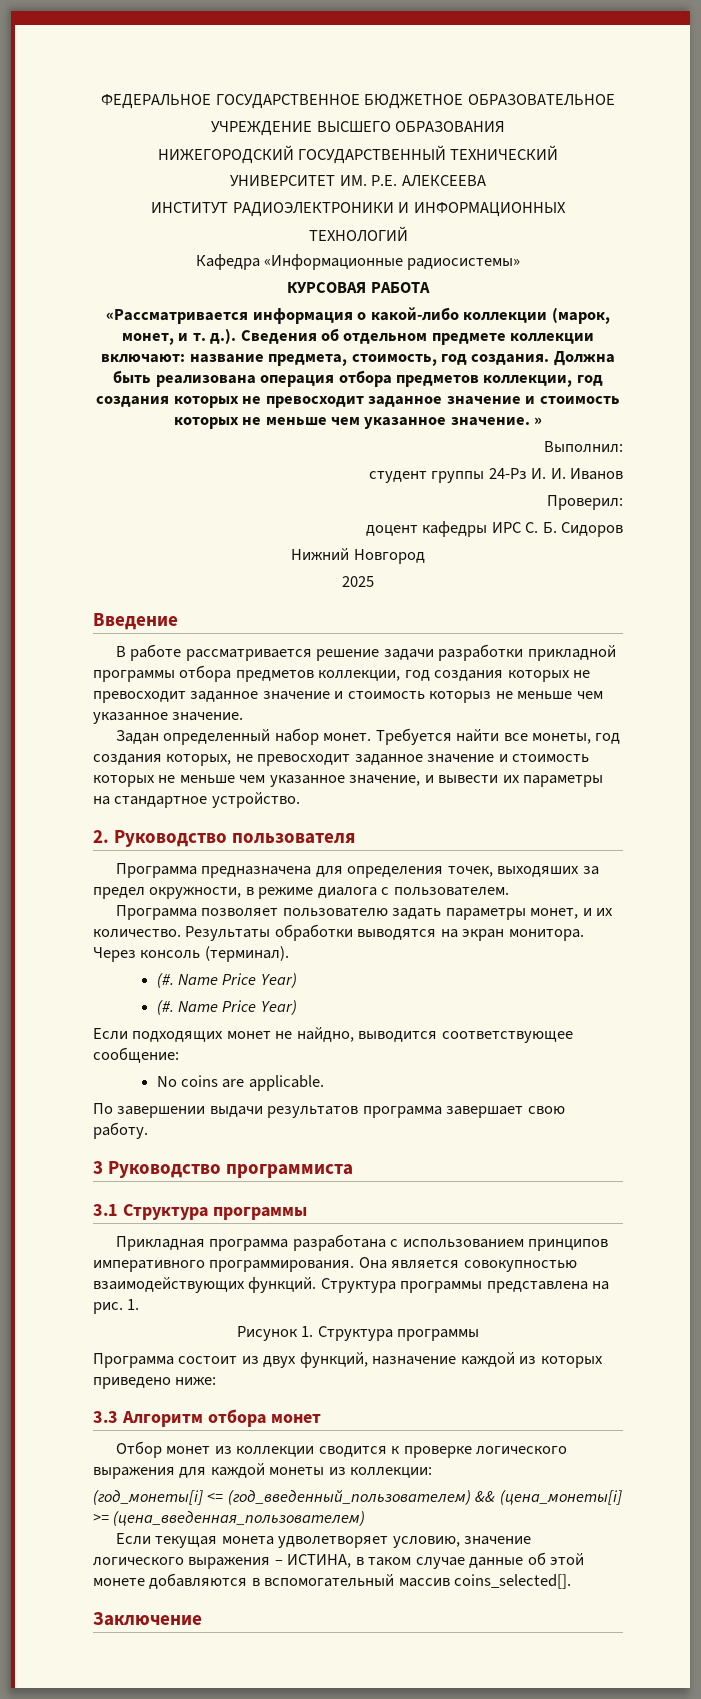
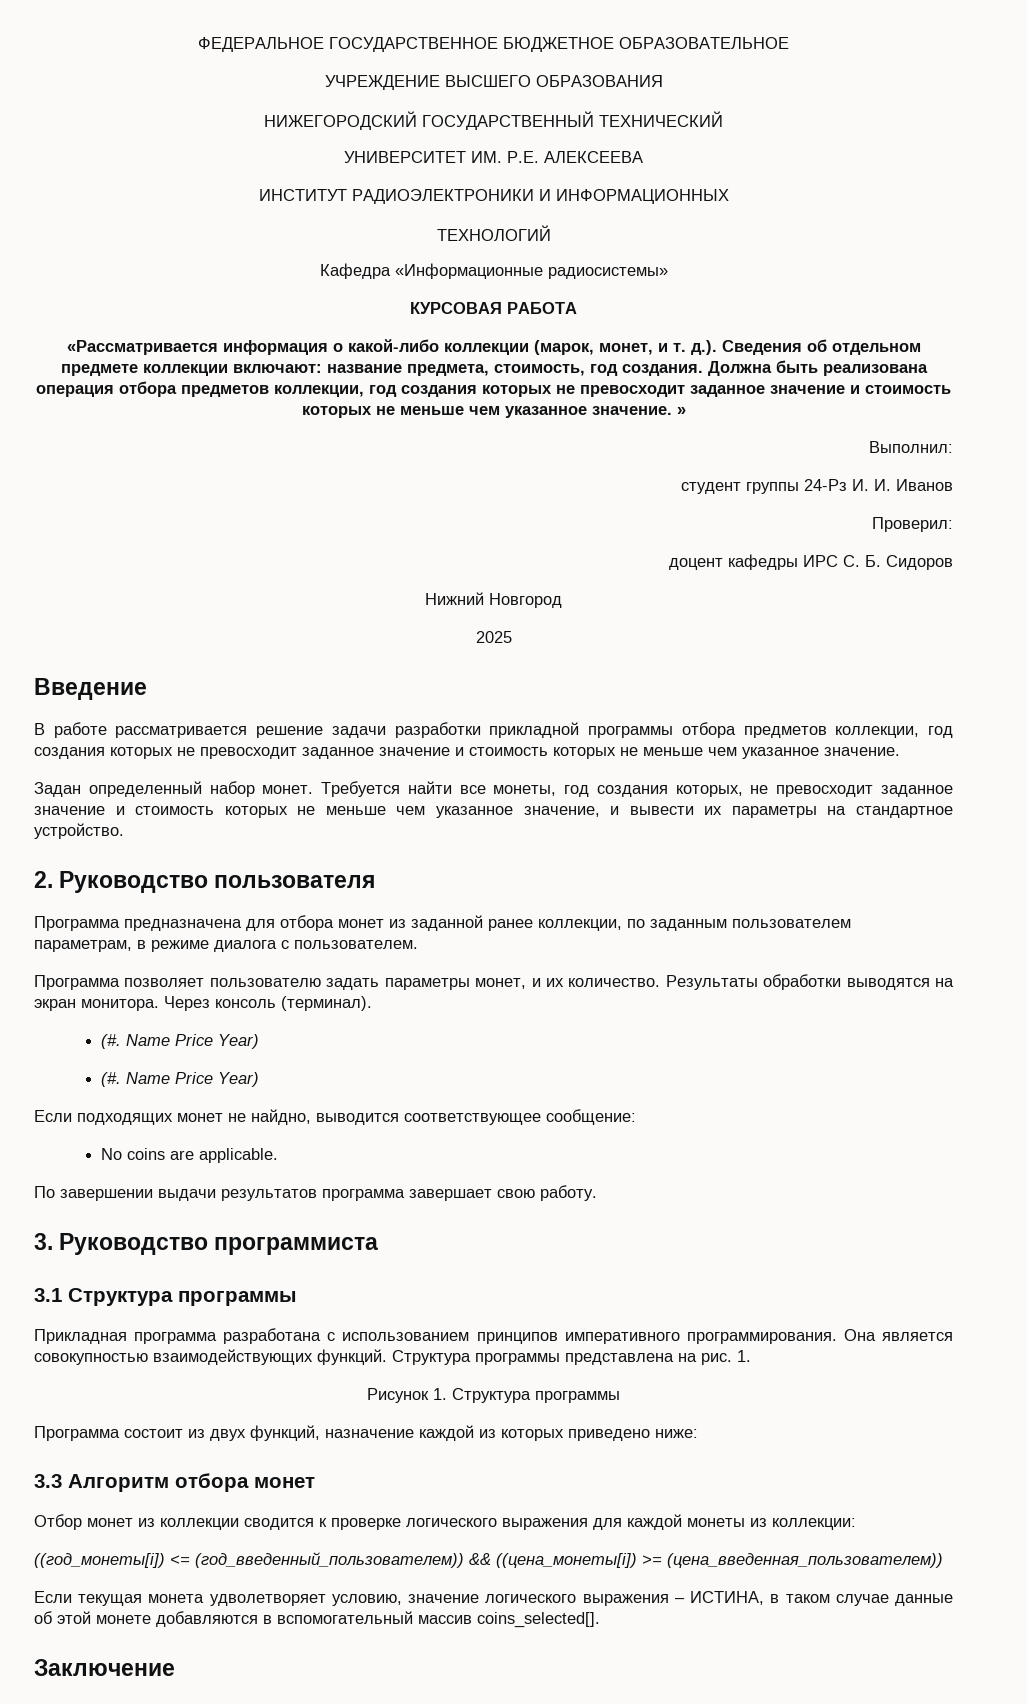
- В работе рассматривается решение задачи разработки прикладной программы отбора предметов коллекции, год создания которых не превосходит заданное значение и стоимость которыз не меньше чем указанное значение.
+ В работе рассматривается решение задачи разработки прикладной программы отбора предметов коллекции, год создания которых не превосходит заданное значение и стоимость которых не меньше чем указанное значение.
- Программа предназначена для определения точек, выходяших за предел окружности, в режиме диалога с пользователем.
+ Программа предназначена для отбора монет из заданной ранее коллекции, по заданным пользователем параметрам, в режиме диалога с пользователем.
- 3 Руководство программиста
+ 3. Руководство программиста
- (год_монеты[i] <= (год_введенный_пользователем) && (цена_монеты[i] >= (цена_введенная_пользователем)
+ ((год_монеты[i]) <= (год_введенный_пользователем)) && ((цена_монеты[i]) >= (цена_введенная_пользователем))

